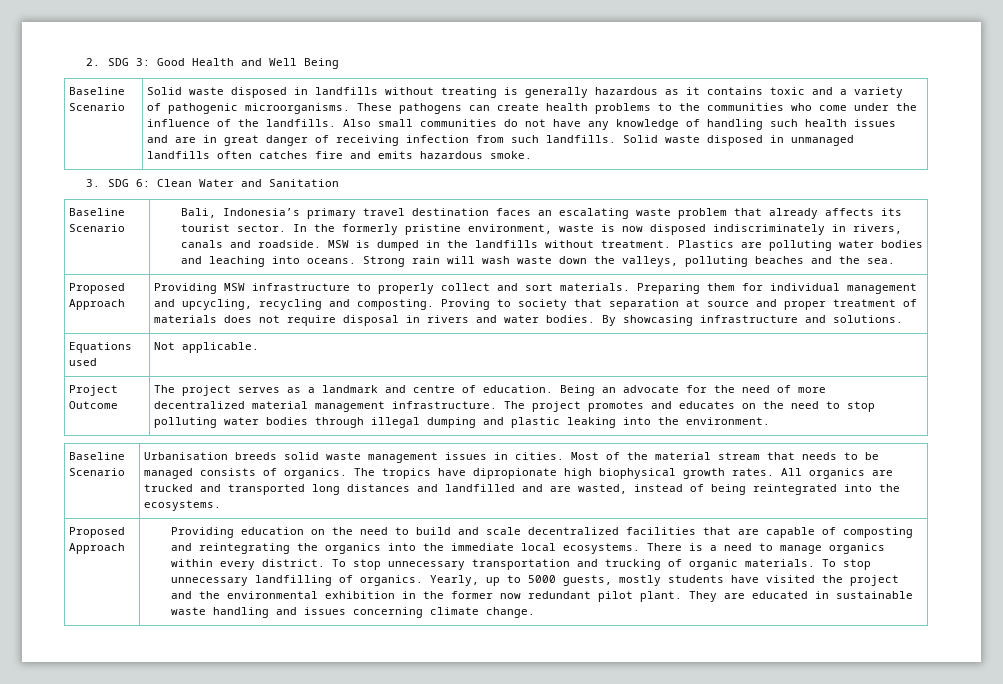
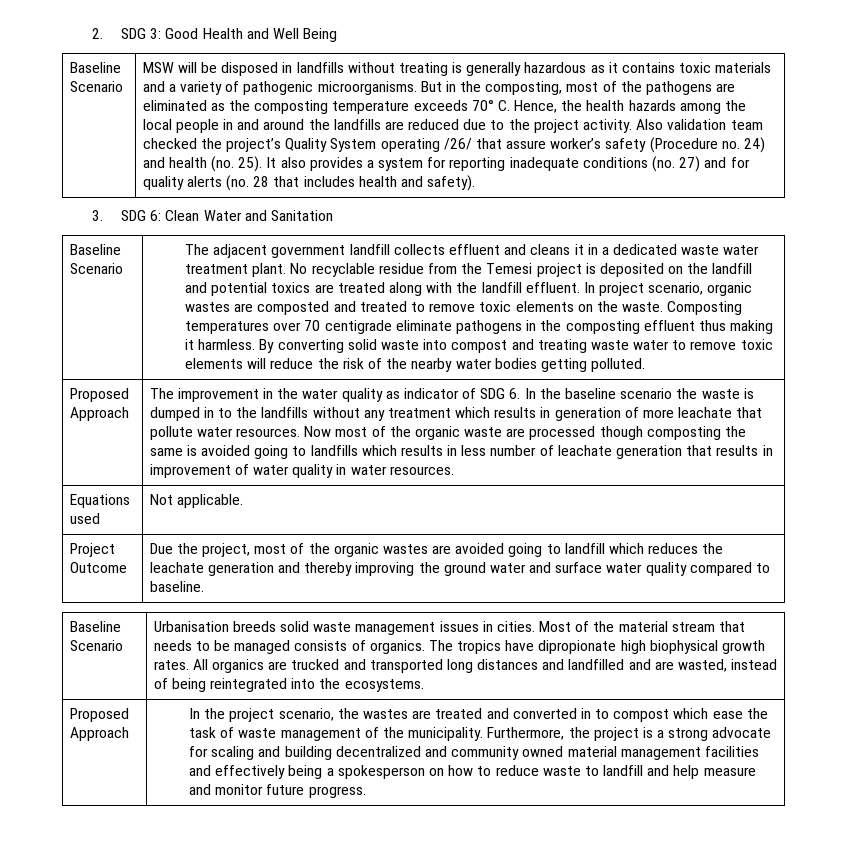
- Solid waste disposed in landfills without treating is generally hazardous as it contains toxic and a variety of pathogenic microorganisms.
+ MSW will be disposed in landfills without treating is generally hazardous as it contains toxic materials and a variety of pathogenic microorganisms.
- These pathogens can create health problems to the communities who come under the influence of the landfills. Also small communities do not have any knowledge of handling such health issues and are in great danger of receiving infection from such landfills. Solid waste disposed in unmanaged landfills often catches fire and emits hazardous smoke.
+ But in the composting, most of the pathogens are eliminated as the composting temperature exceeds 70° C. Hence, the health hazards among the local people in and around the landfills are reduced due to the project activity. Also validation team checked the project’s Quality System operating /26/ that assure worker’s safety (Procedure no. 24) and health (no. 25). It also provides a system for reporting inadequate conditions (no. 27) and for quality alerts (no. 28 that includes health and safety).
- Bali, Indonesia’s primary travel destination faces an escalating waste problem that already affects its tourist sector. In the formerly pristine environment, waste is now disposed indiscriminately in rivers, canals and roadside. MSW is dumped in the landfills without treatment. Plastics are polluting water bodies and leaching into oceans. Strong rain will wash waste down the valleys, polluting beaches and the sea.
- Proposed Approach | Providing MSW infrastructure to properly collect and sort materials. Preparing them for individual management and upcycling, recycling and composting. Proving to society that separation at source and proper treatment of materials does not require disposal in rivers and water bodies. By showcasing infrastructure and solutions.
+ The adjacent government landfill collects effluent and cleans it in a dedicated waste water treatment plant. No recyclable residue from the Temesi project is deposited on the landfill and potential toxics are treated along with the landfill effluent. In project scenario, organic wastes are composted and treated to remove toxic elements on the waste. Composting temperatures over 70 centigrade eliminate pathogens in the composting effluent thus making it harmless. By converting solid waste into compost and treating waste water to remove toxic elements will reduce the risk of the nearby water bodies getting polluted.
+ Proposed Approach | The improvement in the water quality as indicator of SDG 6. In the baseline scenario the waste is dumped in to the landfills without any treatment which results in generation of more leachate that pollute water resources. Now most of the organic waste are processed though composting the same is avoided going to landfills which results in less number of leachate generation that results in improvement of water quality in water resources.
- The project serves as a landmark and centre of education. Being an advocate for the need of more decentralized material management infrastructure. The project promotes and educates on the need to stop polluting water bodies through illegal dumping and plastic leaking into the environment.
+ Due the project, most of the organic wastes are avoided going to landfill which reduces the leachate generation and thereby improving the ground water and surface water quality compared to baseline.
- Providing education on the need to build and scale decentralized facilities that are capable of composting and reintegrating the organics into the immediate local ecosystems. There is a need to manage organics within every district. To stop unnecessary transportation and trucking of organic materials. To stop unnecessary landfilling of organics. Yearly, up to 5000 guests, mostly students have visited the project and the environmental exhibition in the former now redundant pilot plant. They are educated in sustainable waste handling and issues concerning climate change.
+ In the project scenario, the wastes are treated and converted in to compost which ease the task of waste management of the municipality. Furthermore, the project is a strong advocate for scaling and building decentralized and community owned material management facilities and effectively being a spokesperson on how to reduce waste to landfill and help measure and monitor future progress.

